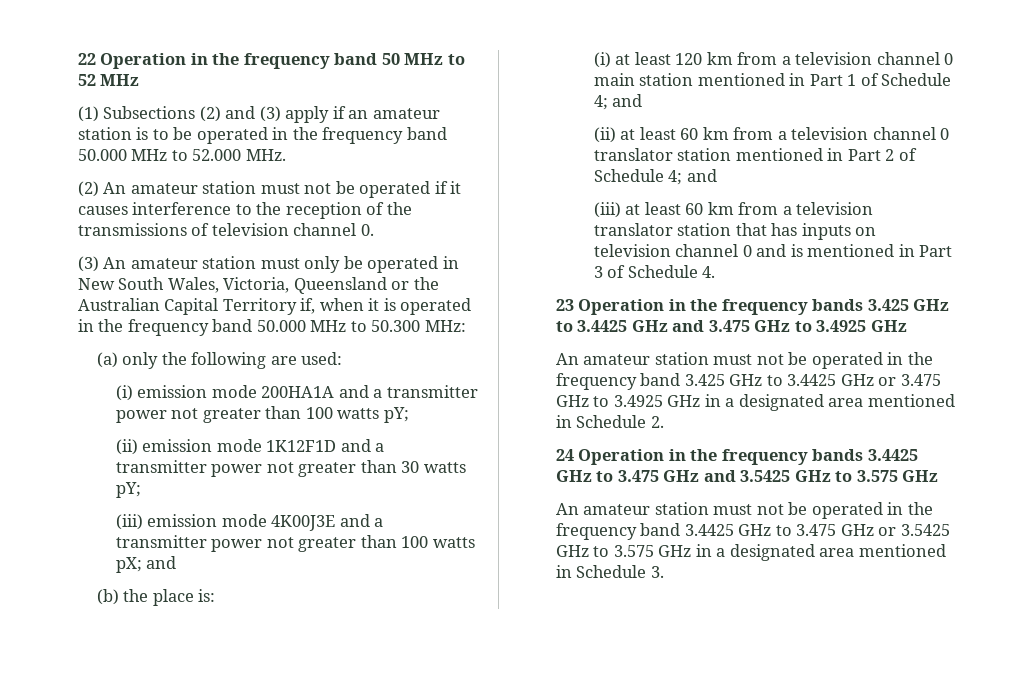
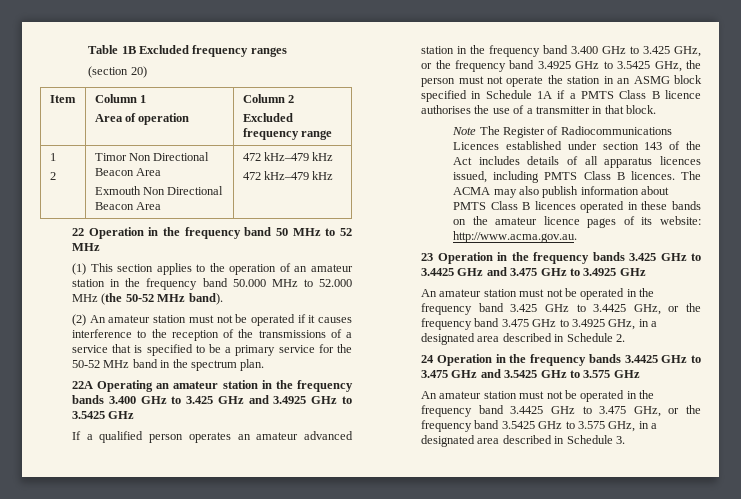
+ Table 1B Excluded frequency ranges
+ (section 20)
+ Item | Column 1
+ Area of operation | Column 2
+ Excluded frequency range
+ 1
+ 2 | Timor Non Directional Beacon Area
+ Exmouth Non Directional Beacon Area | 472 kHz–479 kHz
+ 472 kHz–479 kHz
- (1) Subsections (2) and (3) apply if an amateur station is to be operated in the frequency band 50.000 MHz to 52.000 MHz.
+ (1) This section applies to the operation of an amateur station in the frequency band 50.000 MHz to 52.000 MHz (the 50-52 MHz band).
- (2) An amateur station must not be operated if it causes interference to the reception of the transmissions of television channel 0.
- (3) An amateur station must only be operated in New South Wales, Victoria, Queensland or the Australian Capital Territory if, when it is operated in the frequency band 50.000 MHz to 50.300 MHz:
- (a) only the following are used:
- (i) emission mode 200HA1A and a transmitter power not greater than 100 watts pY;
- (ii) emission mode 1K12F1D and a transmitter power not greater than 30 watts pY;
- (iii) emission mode 4K00J3E and a transmitter power not greater than 100 watts pX; and
- (b) the place is:
- (i) at least 120 km from a television channel 0 main station mentioned in Part 1 of Schedule 4; and
- (ii) at least 60 km from a television channel 0 translator station mentioned in Part 2 of Schedule 4; and
- (iii) at least 60 km from a television translator station that has inputs on television channel 0 and is mentioned in Part 3 of Schedule 4.
+ (2) An amateur station must not be operated if it causes interference to the reception of the transmissions of a service that is specified to be a primary service for the 50-52 MHz band in the spectrum plan.
+ 22A Operating an amateur station in the frequency bands 3.400 GHz to 3.425 GHz and 3.4925 GHz to 3.5425 GHz
+ If a qualified person operates an amateur advanced station in the frequency band 3.400 GHz to 3.425 GHz, or the frequency band 3.4925 GHz to 3.5425 GHz, the person must not operate the station in an ASMG block specified in Schedule 1A if a PMTS Class B licence authorises the use of a transmitter in that block.
+ Note The Register of Radiocommunications Licences established under section 143 of the Act includes details of all apparatus licences issued, including PMTS Class B licences. The ACMA may also publish information about PMTS Class B licences operated in these bands on the amateur licence pages of its website: http://www.acma.gov.au.
- An amateur station must not be operated in the frequency band 3.425 GHz to 3.4425 GHz or 3.475 GHz to 3.4925 GHz in a designated area mentioned in Schedule 2.
+ An amateur station must not be operated in the frequency band 3.425 GHz to 3.4425 GHz, or the frequency band 3.475 GHz to 3.4925 GHz, in a designated area described in Schedule 2.
- An amateur station must not be operated in the frequency band 3.4425 GHz to 3.475 GHz or 3.5425 GHz to 3.575 GHz in a designated area mentioned in Schedule 3.
+ An amateur station must not be operated in the frequency band 3.4425 GHz to 3.475 GHz, or the frequency band 3.5425 GHz to 3.575 GHz, in a designated area described in Schedule 3.

